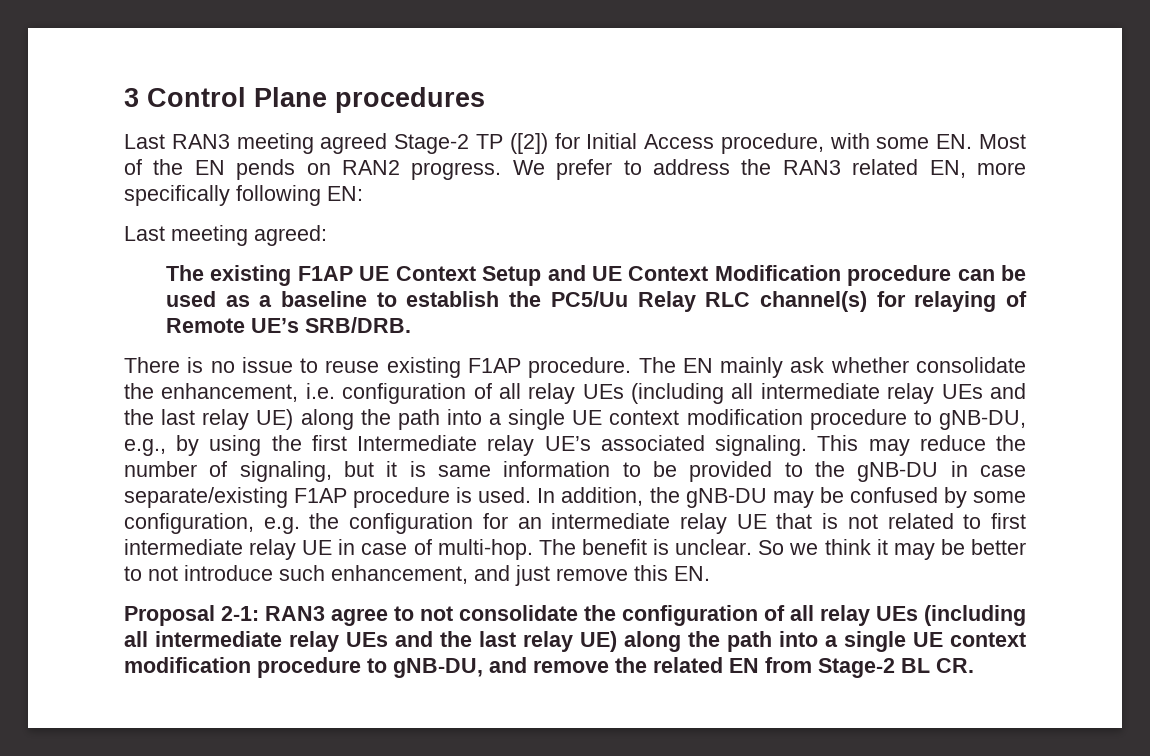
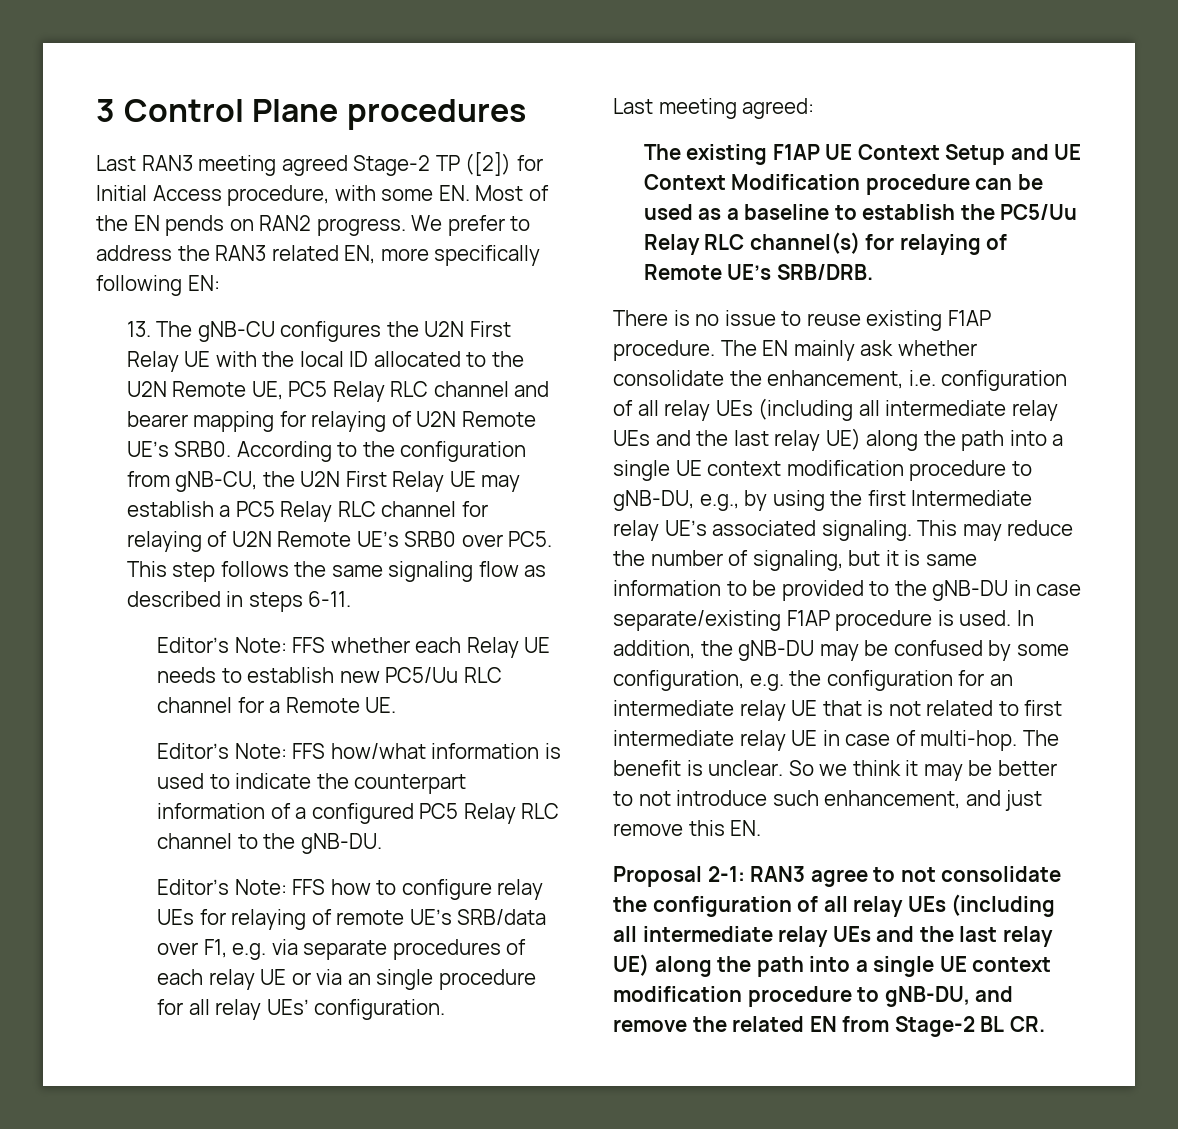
+ 13. The gNB-CU configures the U2N First Relay UE with the local ID allocated to the U2N Remote UE, PC5 Relay RLC channel and bearer mapping for relaying of U2N Remote UE’s SRB0. According to the configuration from gNB-CU, the U2N First Relay UE may establish a PC5 Relay RLC channel for relaying of U2N Remote UE’s SRB0 over PC5. This step follows the same signaling flow as described in steps 6-11.
+ Editor’s Note: FFS whether each Relay UE needs to establish new PC5/Uu RLC channel for a Remote UE.
+ Editor’s Note: FFS how/what information is used to indicate the counterpart information of a configured PC5 Relay RLC channel to the gNB-DU.
+ Editor’s Note: FFS how to configure relay UEs for relaying of remote UE’s SRB/data over F1, e.g. via separate procedures of each relay UE or via an single procedure for all relay UEs’ configuration.

